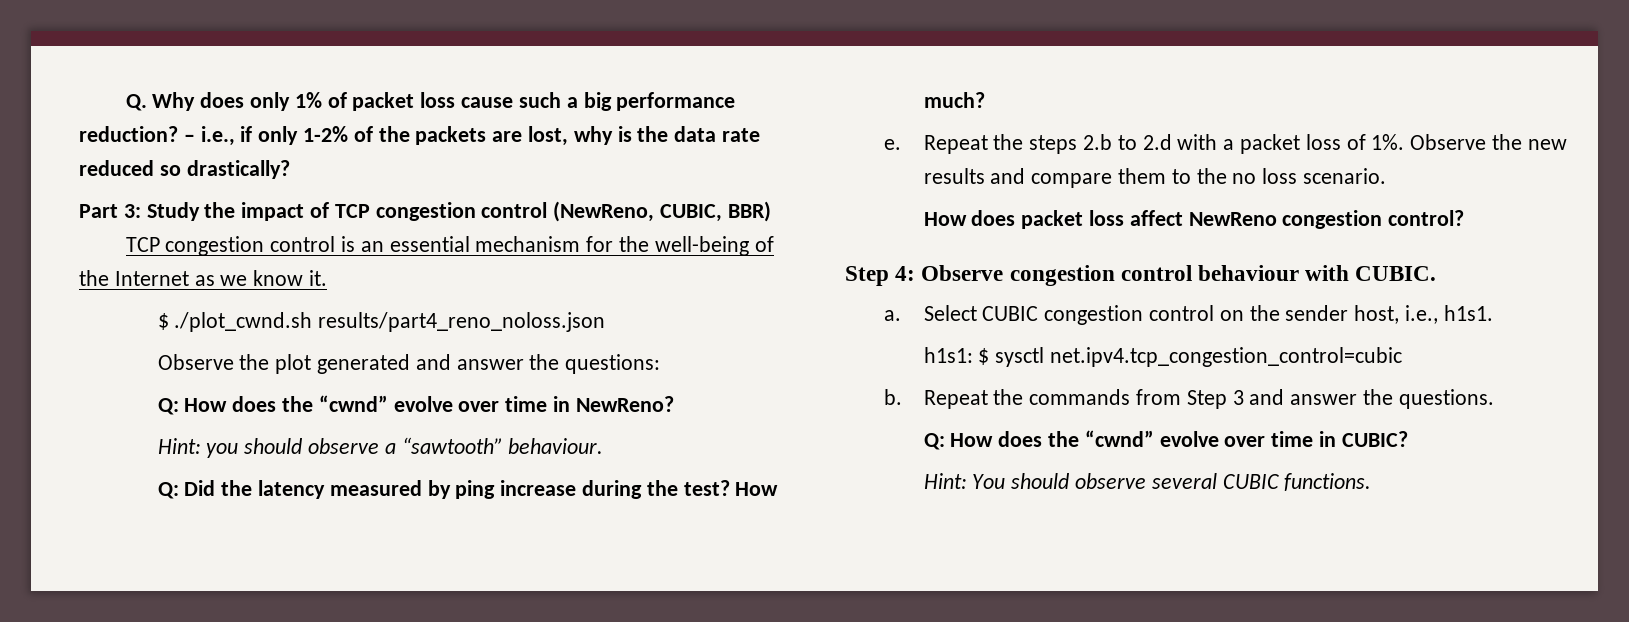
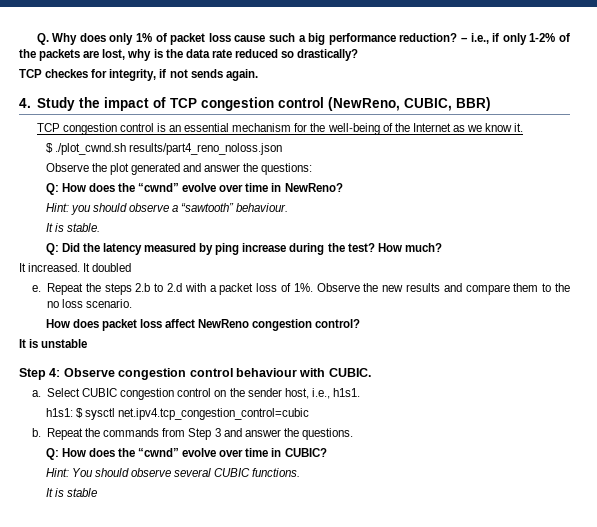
- Part 3: Study the impact of TCP congestion control (NewReno, CUBIC, BBR)
+ TCP checkes for integrity, if not sends again.
+ 4. Study the impact of TCP congestion control (NewReno, CUBIC, BBR)
+ It is stable.
+ It increased. It doubled
+ It is unstable
+ It is stable

